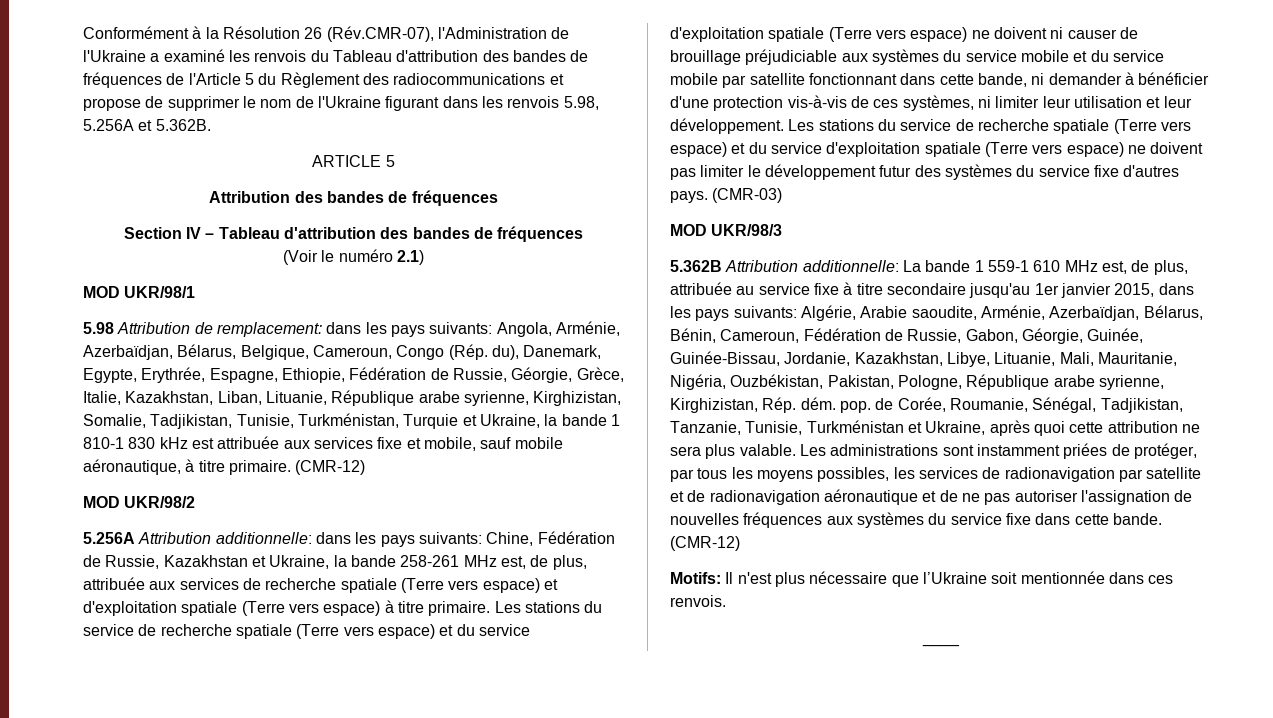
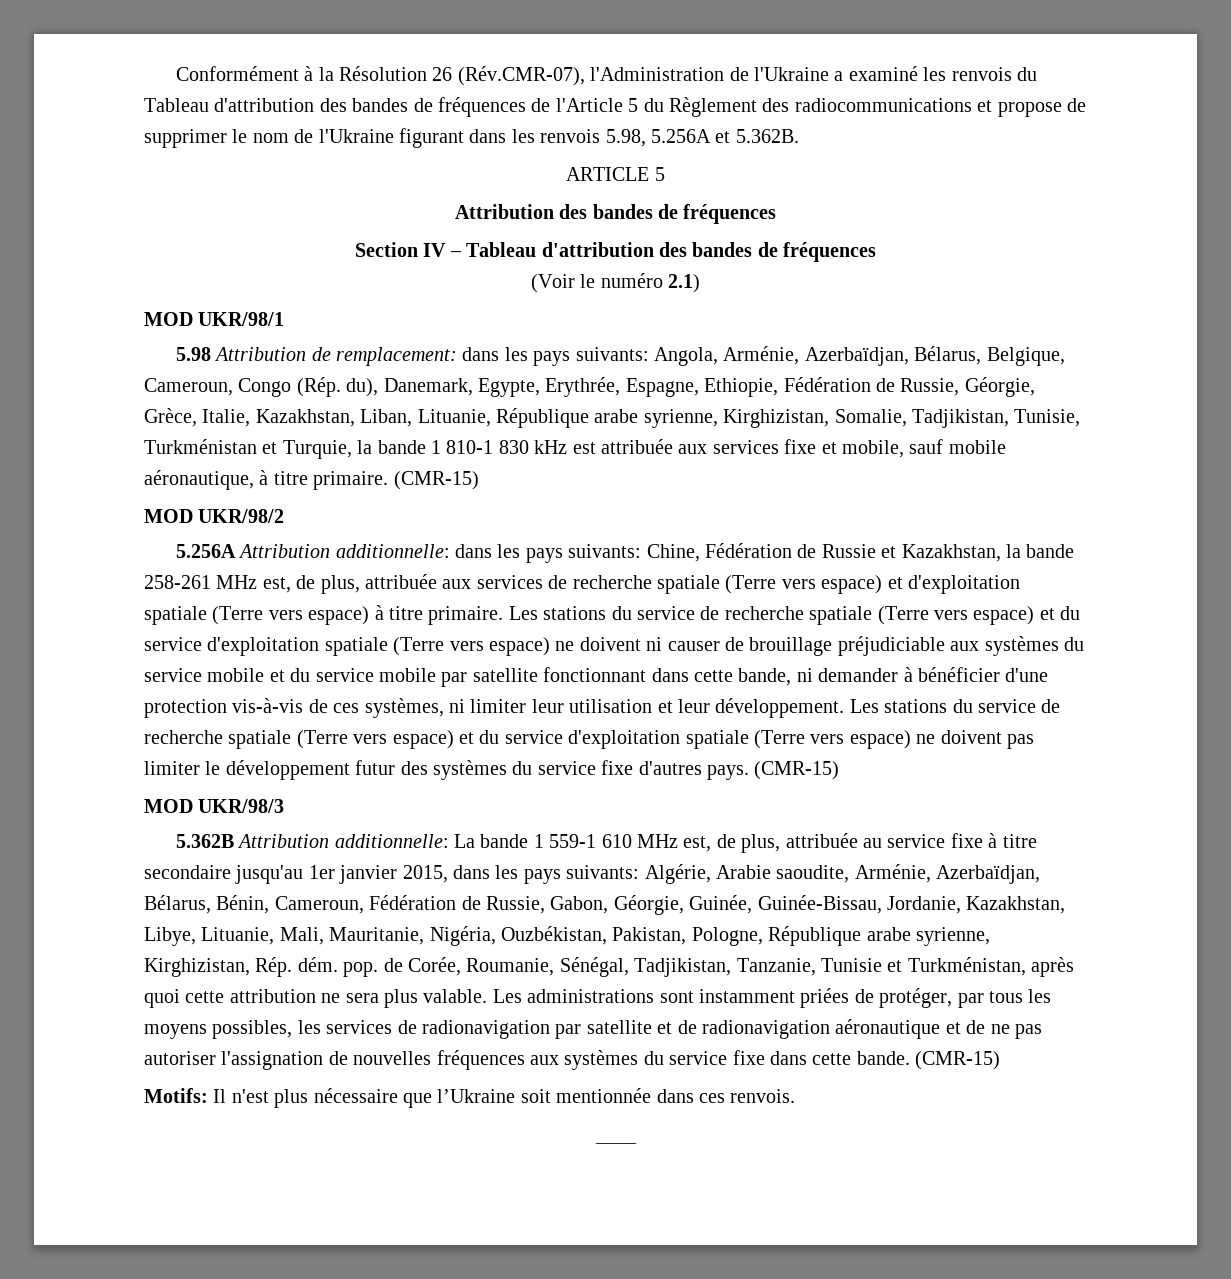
- 5.98 Attribution de remplacement: dans les pays suivants: Angola, Arménie, Azerbaïdjan, Bélarus, Belgique, Cameroun, Congo (Rép. du), Danemark, Egypte, Erythrée, Espagne, Ethiopie, Fédération de Russie, Géorgie, Grèce, Italie, Kazakhstan, Liban, Lituanie, République arabe syrienne, Kirghizistan, Somalie, Tadjikistan, Tunisie, Turkménistan, Turquie et Ukraine, la bande 1 810-1 830 kHz est attribuée aux services fixe et mobile, sauf mobile aéronautique, à titre primaire. (CMR-12)
+ 5.98 Attribution de remplacement: dans les pays suivants: Angola, Arménie, Azerbaïdjan, Bélarus, Belgique, Cameroun, Congo (Rép. du), Danemark, Egypte, Erythrée, Espagne, Ethiopie, Fédération de Russie, Géorgie, Grèce, Italie, Kazakhstan, Liban, Lituanie, République arabe syrienne, Kirghizistan, Somalie, Tadjikistan, Tunisie, Turkménistan et Turquie, la bande 1 810-1 830 kHz est attribuée aux services fixe et mobile, sauf mobile aéronautique, à titre primaire. (CMR-15)
- 5.256A Attribution additionnelle: dans les pays suivants: Chine, Fédération de Russie, Kazakhstan et Ukraine, la bande 258-261 MHz est, de plus, attribuée aux services de recherche spatiale (Terre vers espace) et d'exploitation spatiale (Terre vers espace) à titre primaire.
+ 5.256A Attribution additionnelle: dans les pays suivants: Chine, Fédération de Russie et Kazakhstan, la bande 258-261 MHz est, de plus, attribuée aux services de recherche spatiale (Terre vers espace) et d'exploitation spatiale (Terre vers espace) à titre primaire.
- Les stations du service de recherche spatiale (Terre vers espace) et du service d'exploitation spatiale (Terre vers espace) ne doivent pas limiter le développement futur des systèmes du service fixe d'autres pays. (CMR-03)
+ Les stations du service de recherche spatiale (Terre vers espace) et du service d'exploitation spatiale (Terre vers espace) ne doivent pas limiter le développement futur des systèmes du service fixe d'autres pays. (CMR-15)
- Algérie, Arabie saoudite, Arménie, Azerbaïdjan, Bélarus, Bénin, Cameroun, Fédération de Russie, Gabon, Géorgie, Guinée, Guinée-Bissau, Jordanie, Kazakhstan, Libye, Lituanie, Mali, Mauritanie, Nigéria, Ouzbékistan, Pakistan, Pologne, République arabe syrienne, Kirghizistan, Rép. dém. pop. de Corée, Roumanie, Sénégal, Tadjikistan, Tanzanie, Tunisie, Turkménistan et Ukraine, après quoi cette attribution ne sera plus valable.
+ Algérie, Arabie saoudite, Arménie, Azerbaïdjan, Bélarus, Bénin, Cameroun, Fédération de Russie, Gabon, Géorgie, Guinée, Guinée-Bissau, Jordanie, Kazakhstan, Libye, Lituanie, Mali, Mauritanie, Nigéria, Ouzbékistan, Pakistan, Pologne, République arabe syrienne, Kirghizistan, Rép. dém. pop. de Corée, Roumanie, Sénégal, Tadjikistan, Tanzanie, Tunisie et Turkménistan, après quoi cette attribution ne sera plus valable.
- Les administrations sont instamment priées de protéger, par tous les moyens possibles, les services de radionavigation par satellite et de radionavigation aéronautique et de ne pas autoriser l'assignation de nouvelles fréquences aux systèmes du service fixe dans cette bande. (CMR-12)
+ Les administrations sont instamment priées de protéger, par tous les moyens possibles, les services de radionavigation par satellite et de radionavigation aéronautique et de ne pas autoriser l'assignation de nouvelles fréquences aux systèmes du service fixe dans cette bande. (CMR-15)

